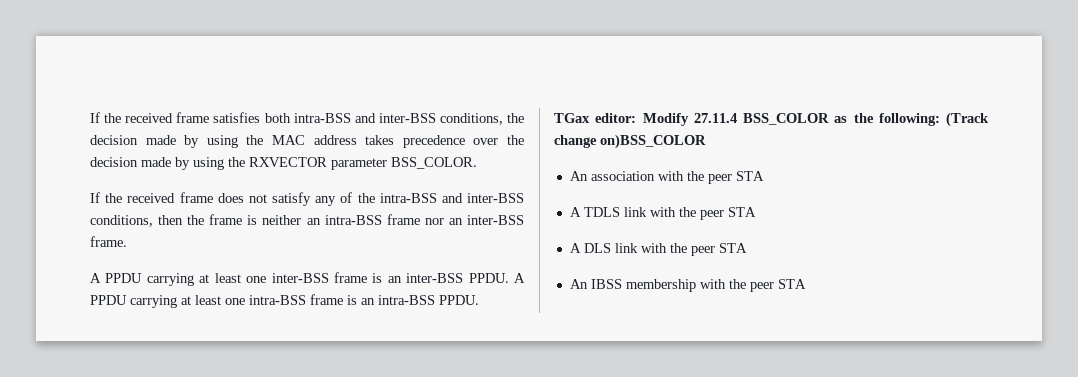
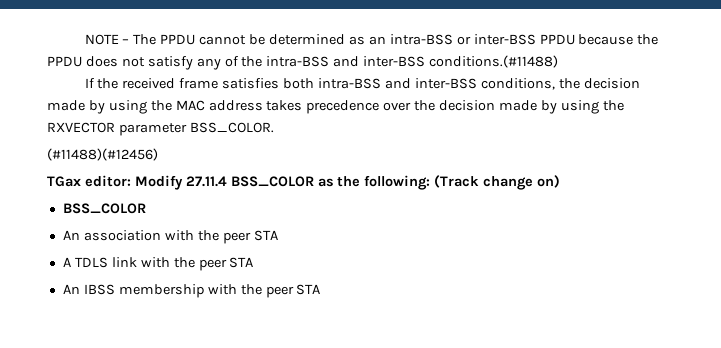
+ NOTE – The PPDU cannot be determined as an intra-BSS or inter-BSS PPDU because the PPDU does not satisfy any of the intra-BSS and inter-BSS conditions.(#11488)
- If the received frame does not satisfy any of the intra-BSS and inter-BSS conditions, then the frame is neither an intra-BSS frame nor an inter-BSS frame.
- A PPDU carrying at least one inter-BSS frame is an inter-BSS PPDU. A PPDU carrying at least one intra-BSS frame is an intra-BSS PPDU.
+ (#11488)(#12456)
- TGax editor: Modify 27.11.4 BSS_COLOR as the following: (Track change on)BSS_COLOR
+ TGax editor: Modify 27.11.4 BSS_COLOR as the following: (Track change on)
+ BSS_COLOR
- A DLS link with the peer STA

